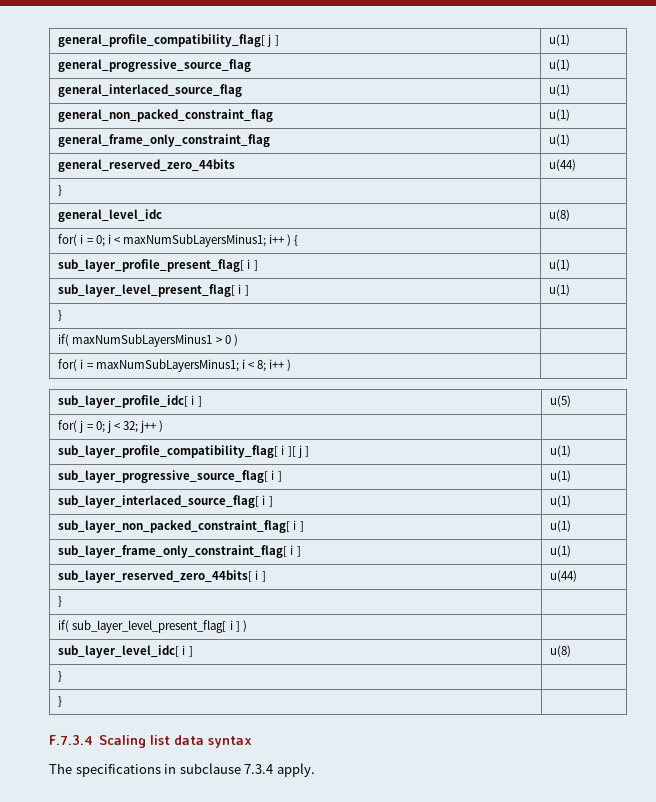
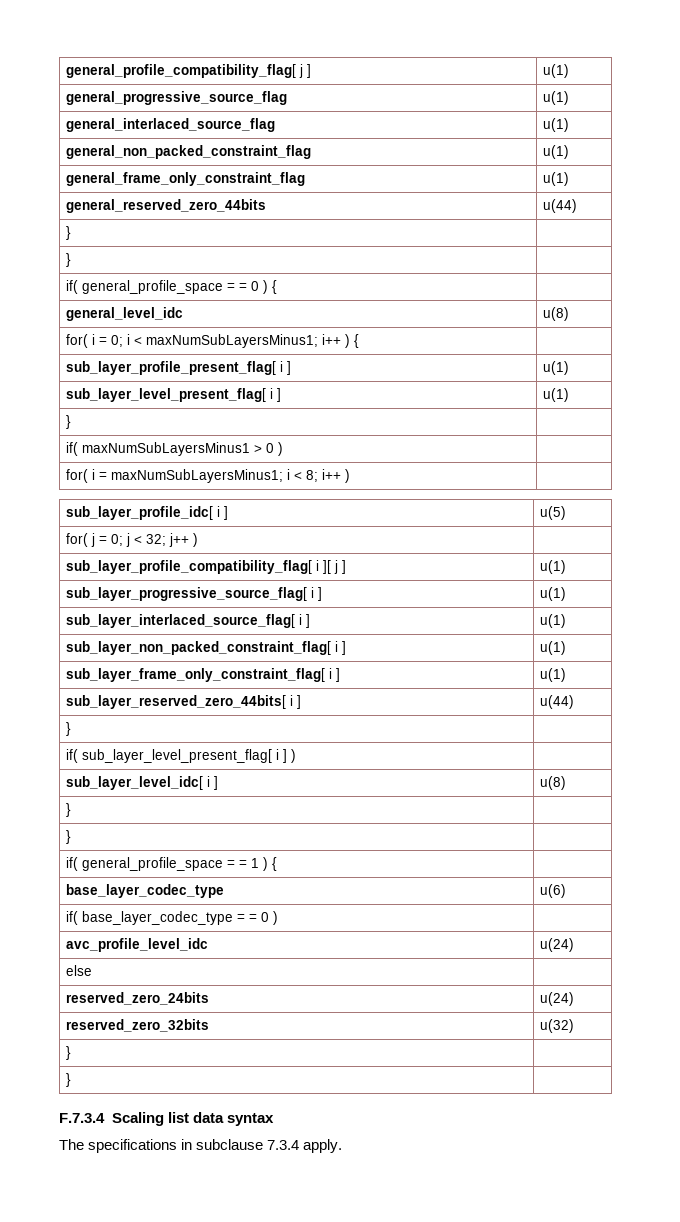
  general_reserved_zero_44bits | u(44)
  } |
+ } |
+ if( general_profile_space = = 0 ) { |
+ if( general_profile_space = = 1 ) { |
+ base_layer_codec_type | u(6)
+ if( base_layer_codec_type = = 0 ) |
+ avc_profile_level_idc | u(24)
+ else |
+ reserved_zero_24bits | u(24)
+ reserved_zero_32bits | u(32)
+ } |
+ } |

